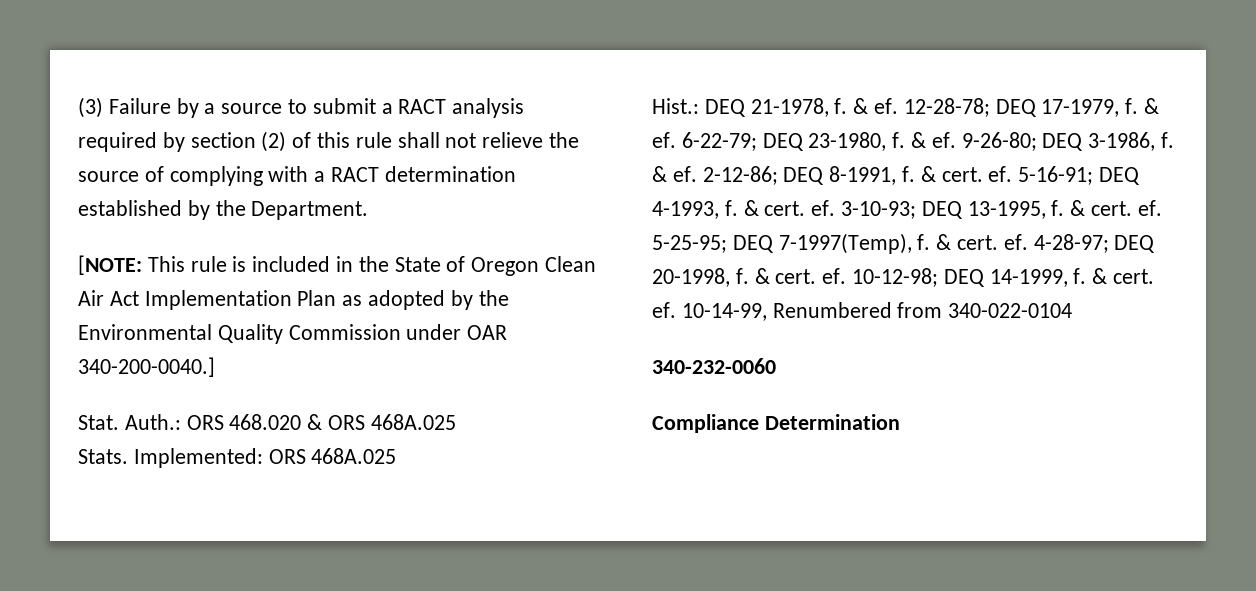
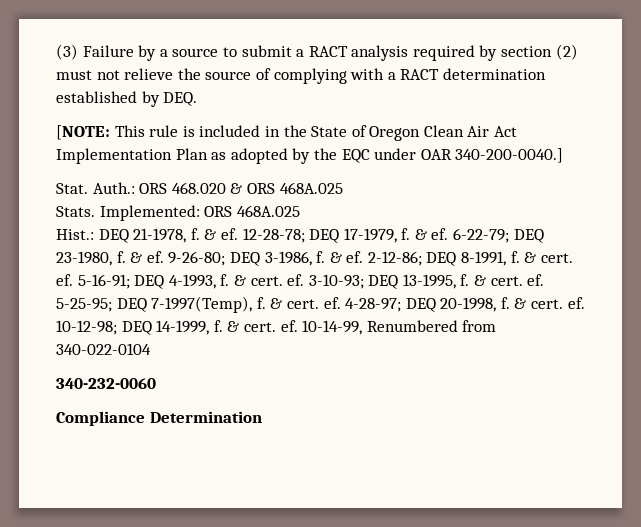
- (3) Failure by a source to submit a RACT analysis required by section (2) of this rule shall not relieve the source of complying with a RACT determination established by the Department.
+ (3) Failure by a source to submit a RACT analysis required by section (2) must not relieve the source of complying with a RACT determination established by DEQ.
- [NOTE: This rule is included in the State of Oregon Clean Air Act Implementation Plan as adopted by the Environmental Quality Commission under OAR 340-200-0040.]
+ [NOTE: This rule is included in the State of Oregon Clean Air Act Implementation Plan as adopted by the EQC under OAR 340-200-0040.]

